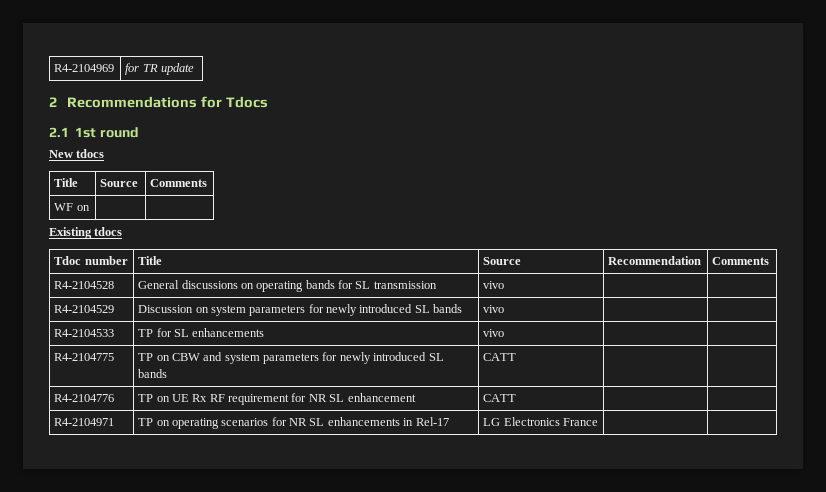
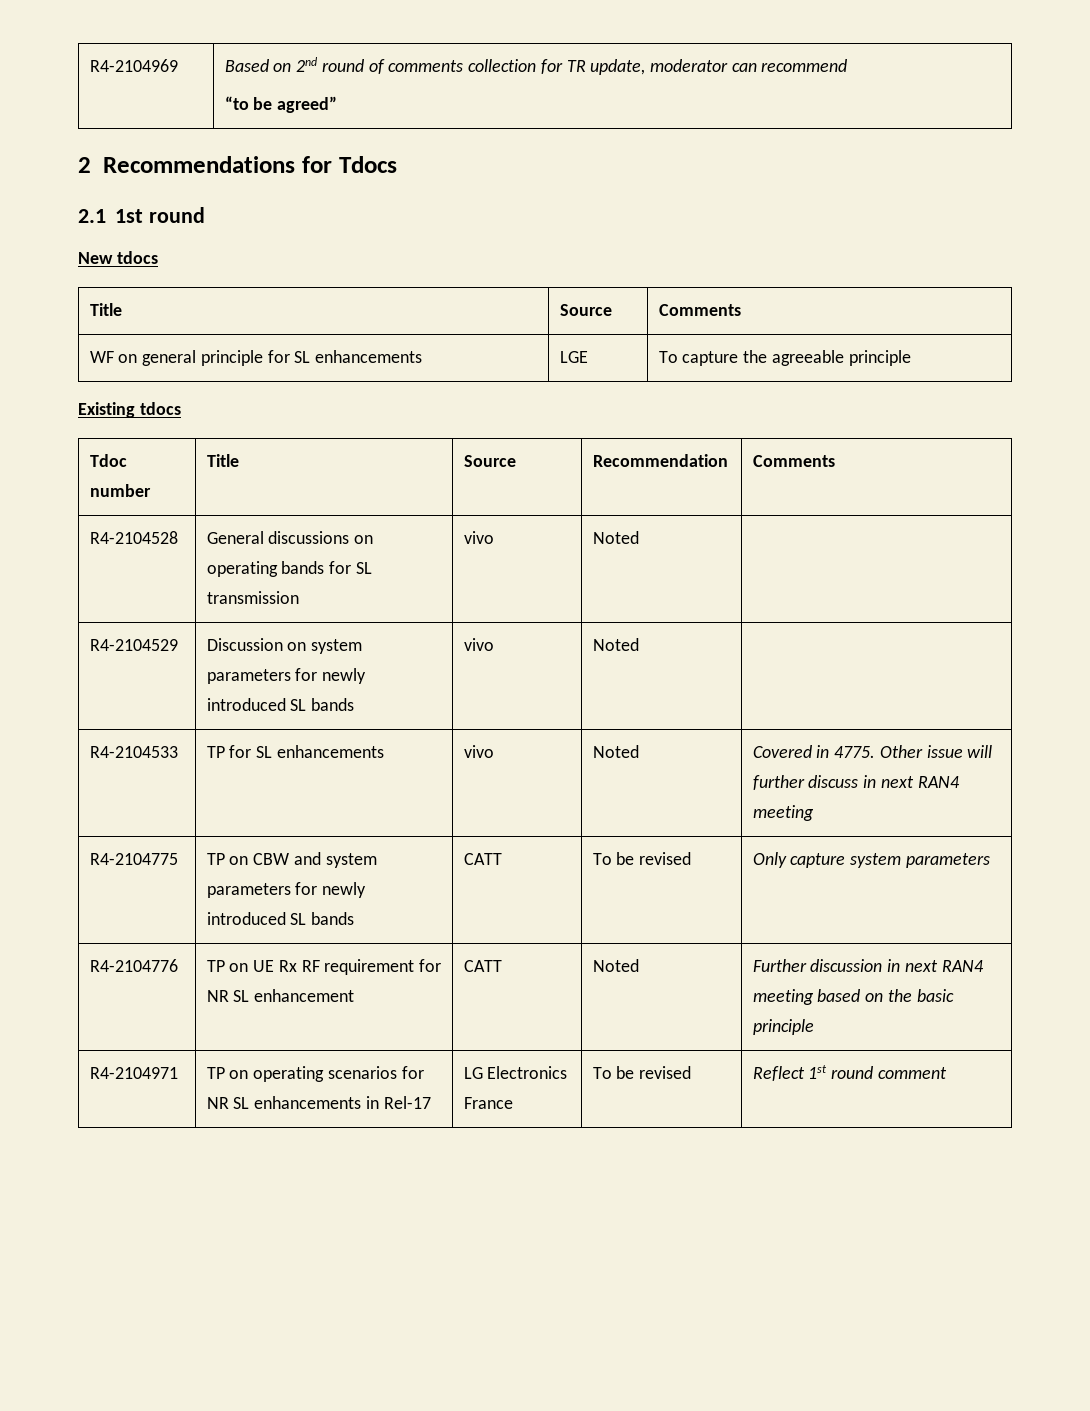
- R4-2104969 | for TR update
+ R4-2104969 | Based on 2nd round of comments collection for TR update, moderator can recommend
+ “to be agreed”
- WF on | |
+ WF on general principle for SL enhancements | LGE | To capture the agreeable principle
- R4-2104528 | General discussions on operating bands for SL transmission | vivo | |
+ R4-2104528 | General discussions on operating bands for SL transmission | vivo | Noted |
- R4-2104529 | Discussion on system parameters for newly introduced SL bands | vivo | |
+ R4-2104529 | Discussion on system parameters for newly introduced SL bands | vivo | Noted |
- R4-2104533 | TP for SL enhancements | vivo | |
+ R4-2104533 | TP for SL enhancements | vivo | Noted | Covered in 4775. Other issue will further discuss in next RAN4 meeting
- R4-2104775 | TP on CBW and system parameters for newly introduced SL bands | CATT | |
+ R4-2104775 | TP on CBW and system parameters for newly introduced SL bands | CATT | To be revised | Only capture system parameters
- R4-2104776 | TP on UE Rx RF requirement for NR SL enhancement | CATT | |
+ R4-2104776 | TP on UE Rx RF requirement for NR SL enhancement | CATT | Noted | Further discussion in next RAN4 meeting based on the basic principle
- R4-2104971 | TP on operating scenarios for NR SL enhancements in Rel-17 | LG Electronics France | |
+ R4-2104971 | TP on operating scenarios for NR SL enhancements in Rel-17 | LG Electronics France | To be revised | Reflect 1st round comment

